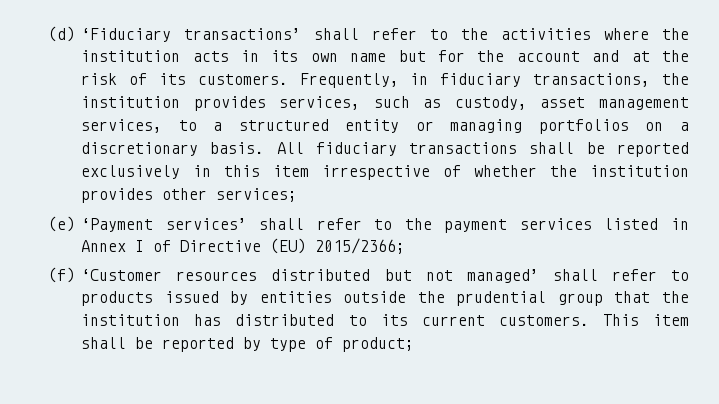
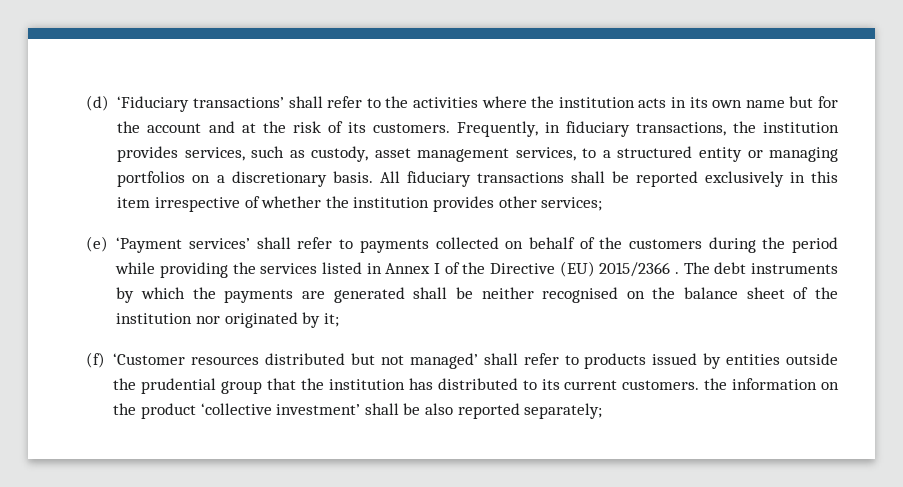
- (e) ‘Payment services’ shall refer to the payment services listed in Annex I of Directive (EU) 2015/2366;
+ (e) ‘Payment services’ shall refer to payments collected on behalf of the customers during the period while providing the services listed in Annex I of the Directive (EU) 2015/2366 . The debt instruments by which the payments are generated shall be neither recognised on the balance sheet of the institution nor originated by it;
- (f) ‘Customer resources distributed but not managed’ shall refer to products issued by entities outside the prudential group that the institution has distributed to its current customers. This item shall be reported by type of product;
+ (f) ‘Customer resources distributed but not managed’ shall refer to products issued by entities outside the prudential group that the institution has distributed to its current customers. the information on the product ‘collective investment’ shall be also reported separately;

